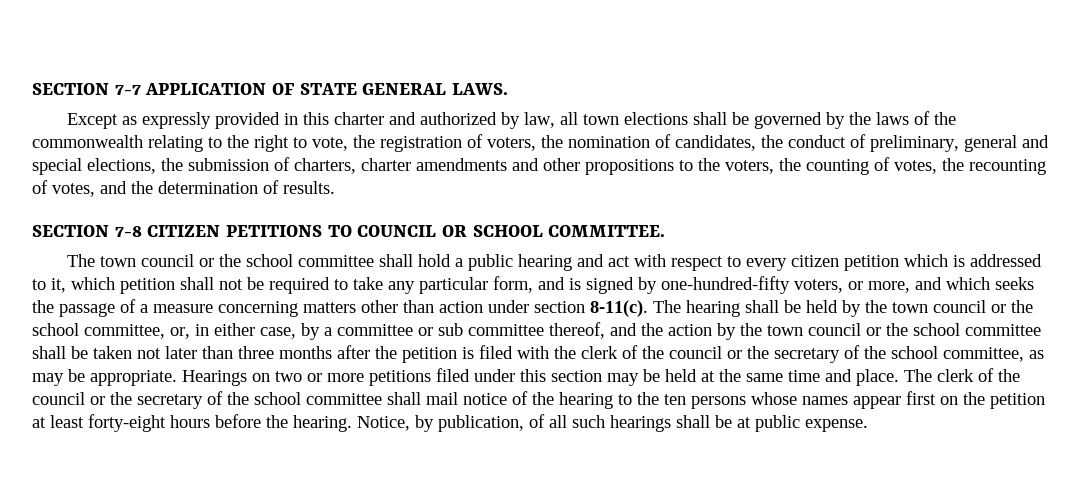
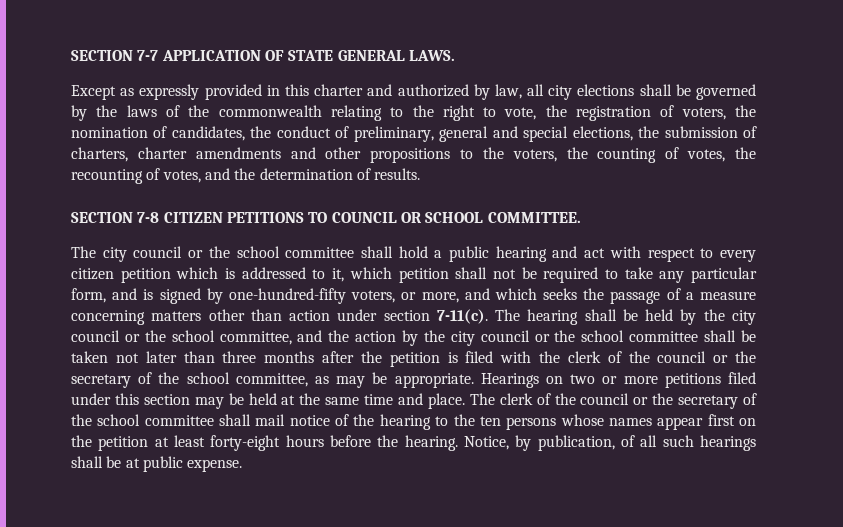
- Except as expressly provided in this charter and authorized by law, all town elections shall be governed by the laws of the commonwealth relating to the right to vote, the registration of voters, the nomination of candidates, the conduct of preliminary, general and special elections, the submission of charters, charter amendments and other propositions to the voters, the counting of votes, the recounting of votes, and the determination of results.
+ Except as expressly provided in this charter and authorized by law, all city elections shall be governed by the laws of the commonwealth relating to the right to vote, the registration of voters, the nomination of candidates, the conduct of preliminary, general and special elections, the submission of charters, charter amendments and other propositions to the voters, the counting of votes, the recounting of votes, and the determination of results.
- The town council or the school committee shall hold a public hearing and act with respect to every citizen petition which is addressed to it, which petition shall not be required to take any particular form, and is signed by one-hundred-fifty voters, or more, and which seeks the passage of a measure concerning matters other than action under section 8-11(c).
+ The city council or the school committee shall hold a public hearing and act with respect to every citizen petition which is addressed to it, which petition shall not be required to take any particular form, and is signed by one-hundred-fifty voters, or more, and which seeks the passage of a measure concerning matters other than action under section 7-11(c).
- The hearing shall be held by the town council or the school committee, or, in either case, by a committee or sub committee thereof, and the action by the town council or the school committee shall be taken not later than three months after the petition is filed with the clerk of the council or the secretary of the school committee, as may be appropriate.
+ The hearing shall be held by the city council or the school committee, and the action by the city council or the school committee shall be taken not later than three months after the petition is filed with the clerk of the council or the secretary of the school committee, as may be appropriate.

